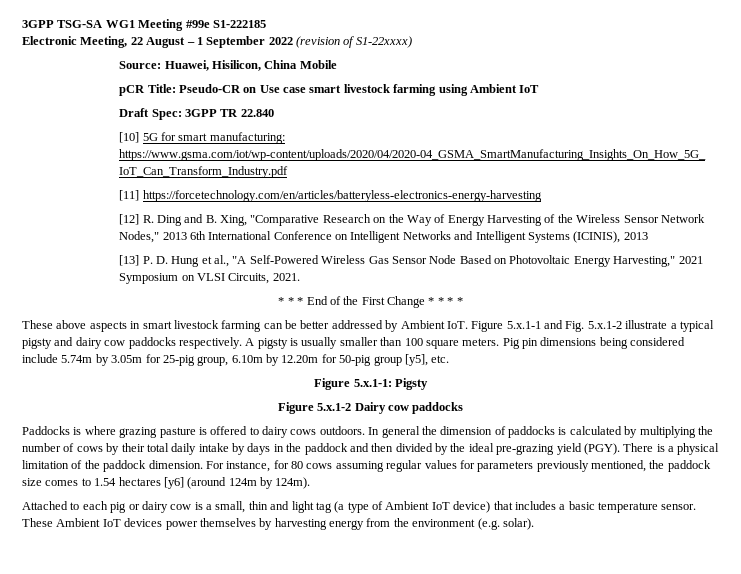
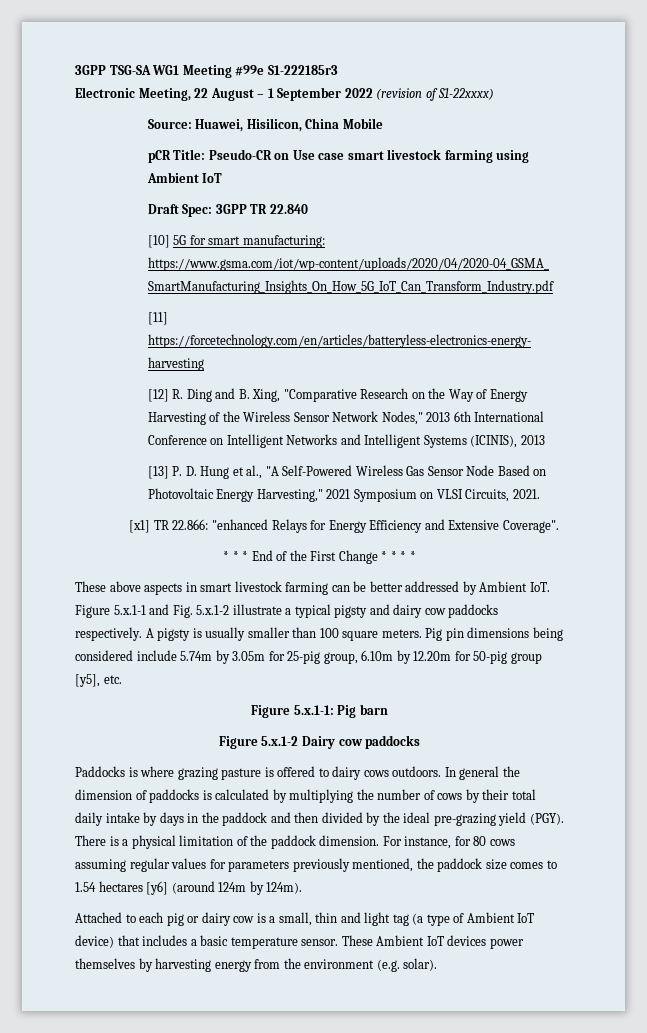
- 3GPP TSG-SA WG1 Meeting #99e S1-222185
+ 3GPP TSG-SA WG1 Meeting #99e S1-222185r3
+ [x1] TR 22.866: "enhanced Relays for Energy Efficiency and Extensive Coverage".
- Figure 5.x.1-1: Pigsty
+ Figure 5.x.1-1: Pig barn

